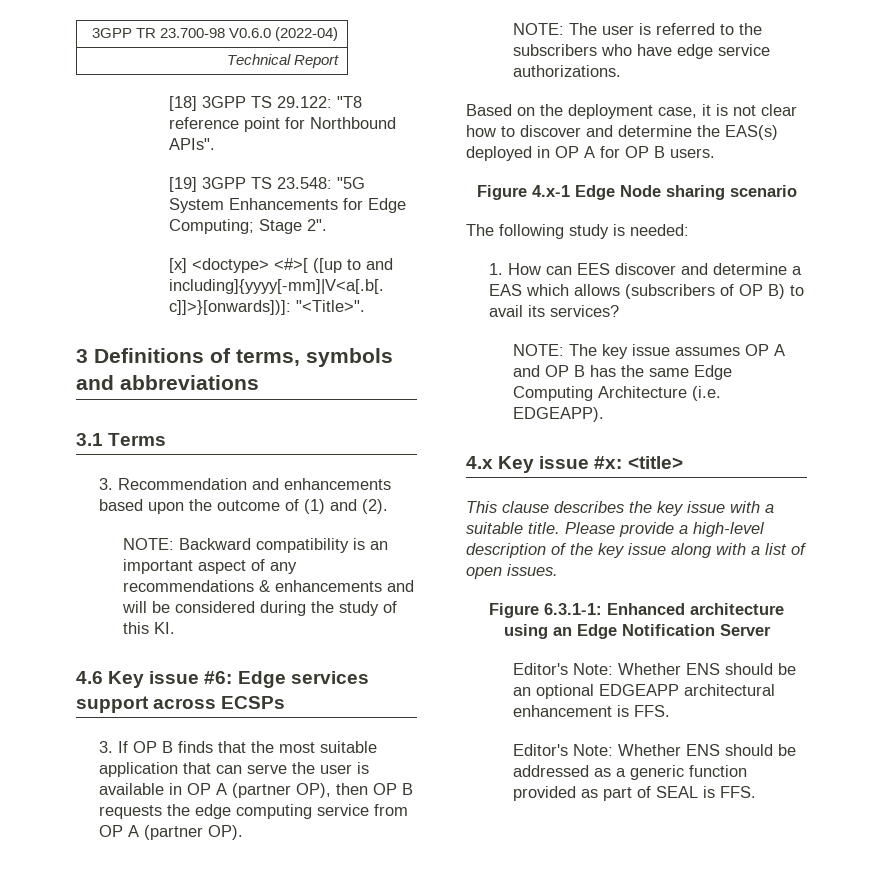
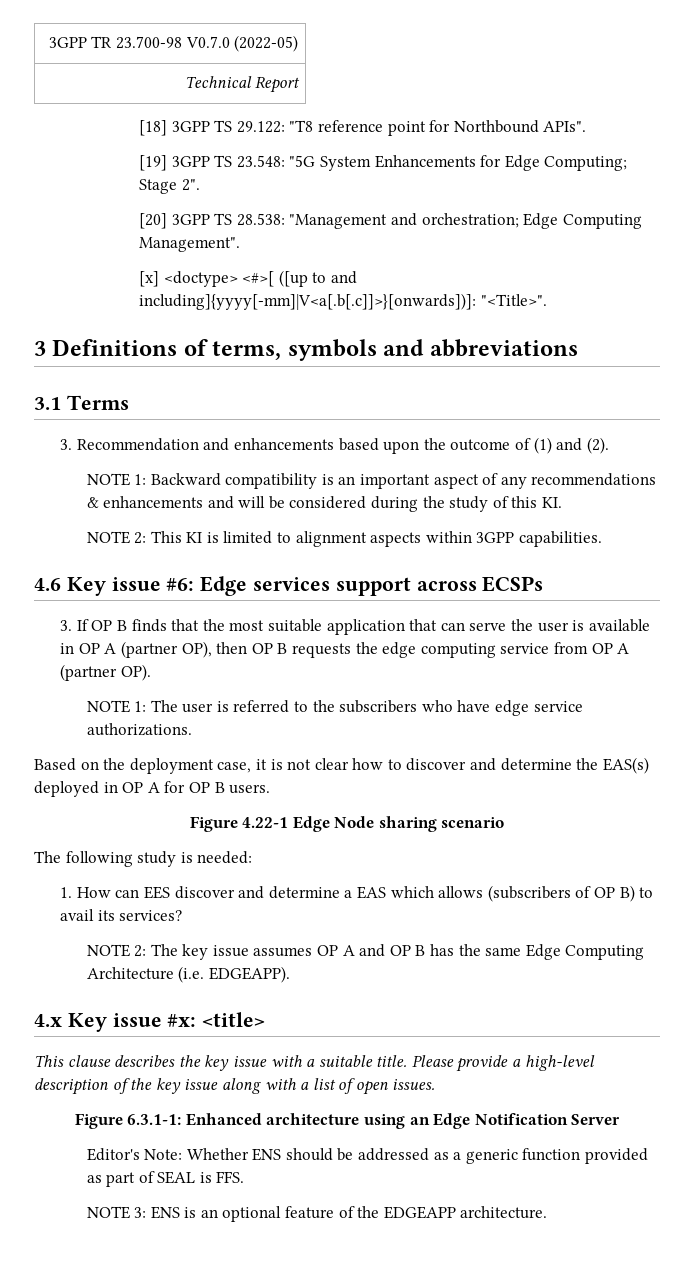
- 3GPP TR 23.700-98 V0.6.0 (2022-04)
+ 3GPP TR 23.700-98 V0.7.0 (2022-05)
+ [20] 3GPP TS 28.538: "Management and orchestration; Edge Computing Management".
- NOTE: Backward compatibility is an important aspect of any recommendations & enhancements and will be considered during the study of this KI.
+ NOTE 1: Backward compatibility is an important aspect of any recommendations & enhancements and will be considered during the study of this KI.
+ NOTE 2: This KI is limited to alignment aspects within 3GPP capabilities.
- NOTE: The user is referred to the subscribers who have edge service authorizations.
+ NOTE 1: The user is referred to the subscribers who have edge service authorizations.
- Figure 4.x-1 Edge Node sharing scenario
+ Figure 4.22-1 Edge Node sharing scenario
- NOTE: The key issue assumes OP A and OP B has the same Edge Computing Architecture (i.e. EDGEAPP).
+ NOTE 2: The key issue assumes OP A and OP B has the same Edge Computing Architecture (i.e. EDGEAPP).
- Editor's Note: Whether ENS should be an optional EDGEAPP architectural enhancement is FFS.
+ NOTE 3: ENS is an optional feature of the EDGEAPP architecture.

